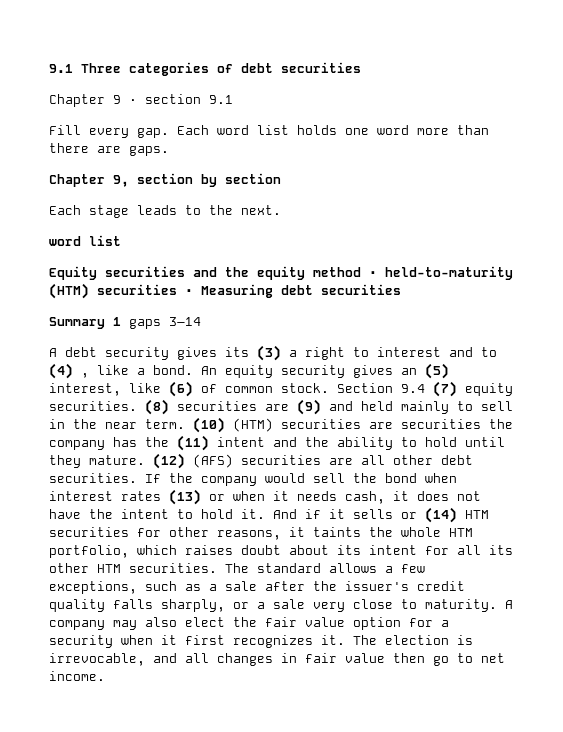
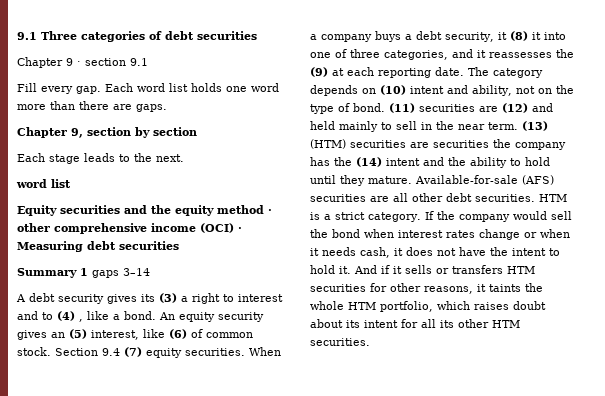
- Equity securities and the equity method · held-to-maturity (HTM) securities · Measuring debt securities
+ Equity securities and the equity method · other comprehensive income (OCI) · Measuring debt securities
- (8) securities are (9) and held mainly to sell in the near term.
+ When a company buys a debt security, it (8) it into one of three categories, and it reassesses the (9) at each reporting date. The category depends on (10) intent and ability, not on the type of bond. (11) securities are (12) and held mainly to sell in the near term.
- (10) (HTM) securities are securities the company has the (11) intent and the ability to hold until they mature.
+ (13) (HTM) securities are securities the company has the (14) intent and the ability to hold until they mature.
- (12) (AFS) securities are all other debt securities.
+ Available-for-sale (AFS) securities are all other debt securities.
+ HTM is a strict category.
- If the company would sell the bond when interest rates (13) or when it needs cash, it does not have the intent to hold it.
+ If the company would sell the bond when interest rates change or when it needs cash, it does not have the intent to hold it.
- And if it sells or (14) HTM securities for other reasons, it taints the whole HTM portfolio, which raises doubt about its intent for all its other HTM securities. The standard allows a few exceptions, such as a sale after the issuer's credit quality falls sharply, or a sale very close to maturity. A company may also elect the fair value option for a security when it first recognizes it. The election is irrevocable, and all changes in fair value then go to net income.
+ And if it sells or transfers HTM securities for other reasons, it taints the whole HTM portfolio, which raises doubt about its intent for all its other HTM securities.

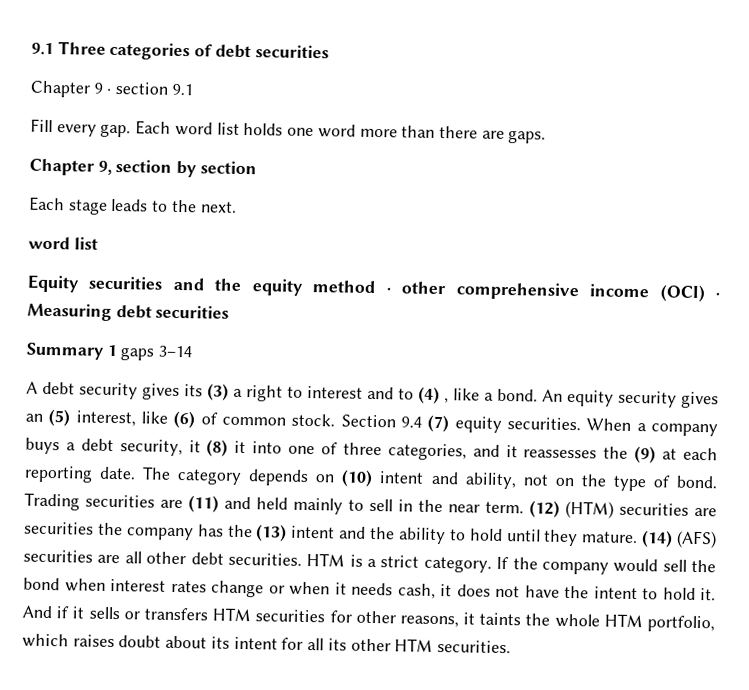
- (11) securities are (12) and held mainly to sell in the near term.
+ Trading securities are (11) and held mainly to sell in the near term.
- (13) (HTM) securities are securities the company has the (14) intent and the ability to hold until they mature.
+ (12) (HTM) securities are securities the company has the (13) intent and the ability to hold until they mature.
- Available-for-sale (AFS) securities are all other debt securities.
+ (14) (AFS) securities are all other debt securities.

